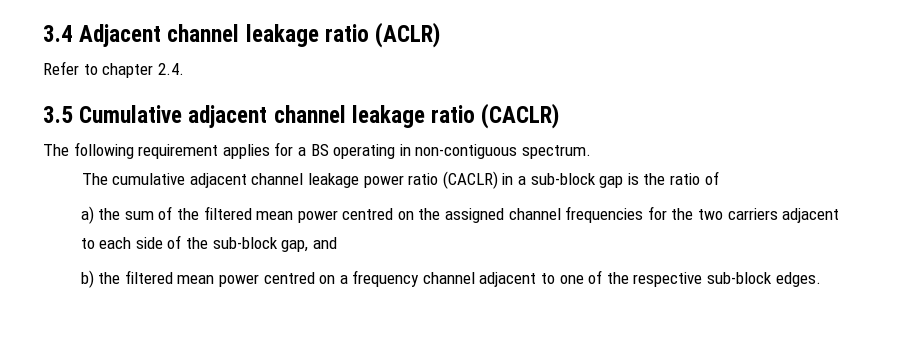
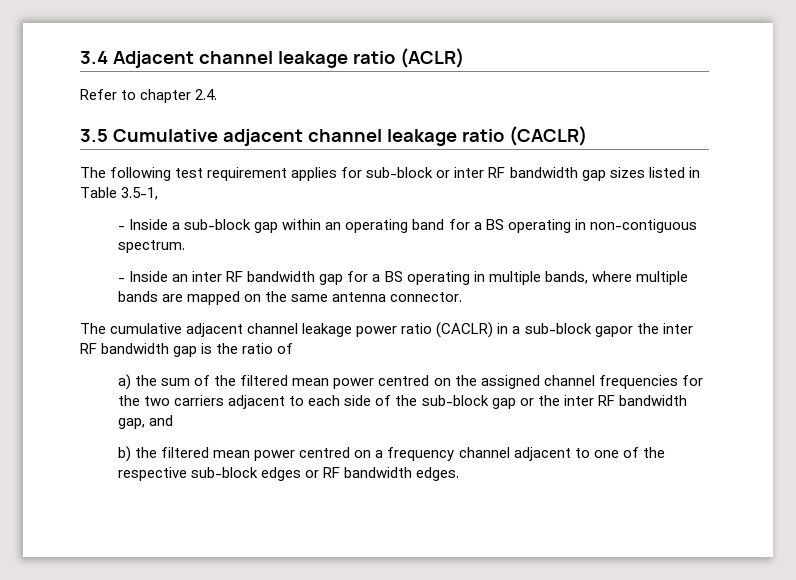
- The following requirement applies for a BS operating in non-contiguous spectrum.
+ The following test requirement applies for sub-block or inter RF bandwidth gap sizes listed in Table 3.5-1,
+ - Inside a sub-block gap within an operating band for a BS operating in non-contiguous spectrum.
+ - Inside an inter RF bandwidth gap for a BS operating in multiple bands, where multiple bands are mapped on the same antenna connector.
- The cumulative adjacent channel leakage power ratio (CACLR) in a sub-block gap is the ratio of
+ The cumulative adjacent channel leakage power ratio (CACLR) in a sub-block gapor the inter RF bandwidth gap is the ratio of
- a) the sum of the filtered mean power centred on the assigned channel frequencies for the two carriers adjacent to each side of the sub-block gap, and
+ a) the sum of the filtered mean power centred on the assigned channel frequencies for the two carriers adjacent to each side of the sub-block gap or the inter RF bandwidth gap, and
- b) the filtered mean power centred on a frequency channel adjacent to one of the respective sub-block edges.
+ b) the filtered mean power centred on a frequency channel adjacent to one of the respective sub-block edges or RF bandwidth edges.

